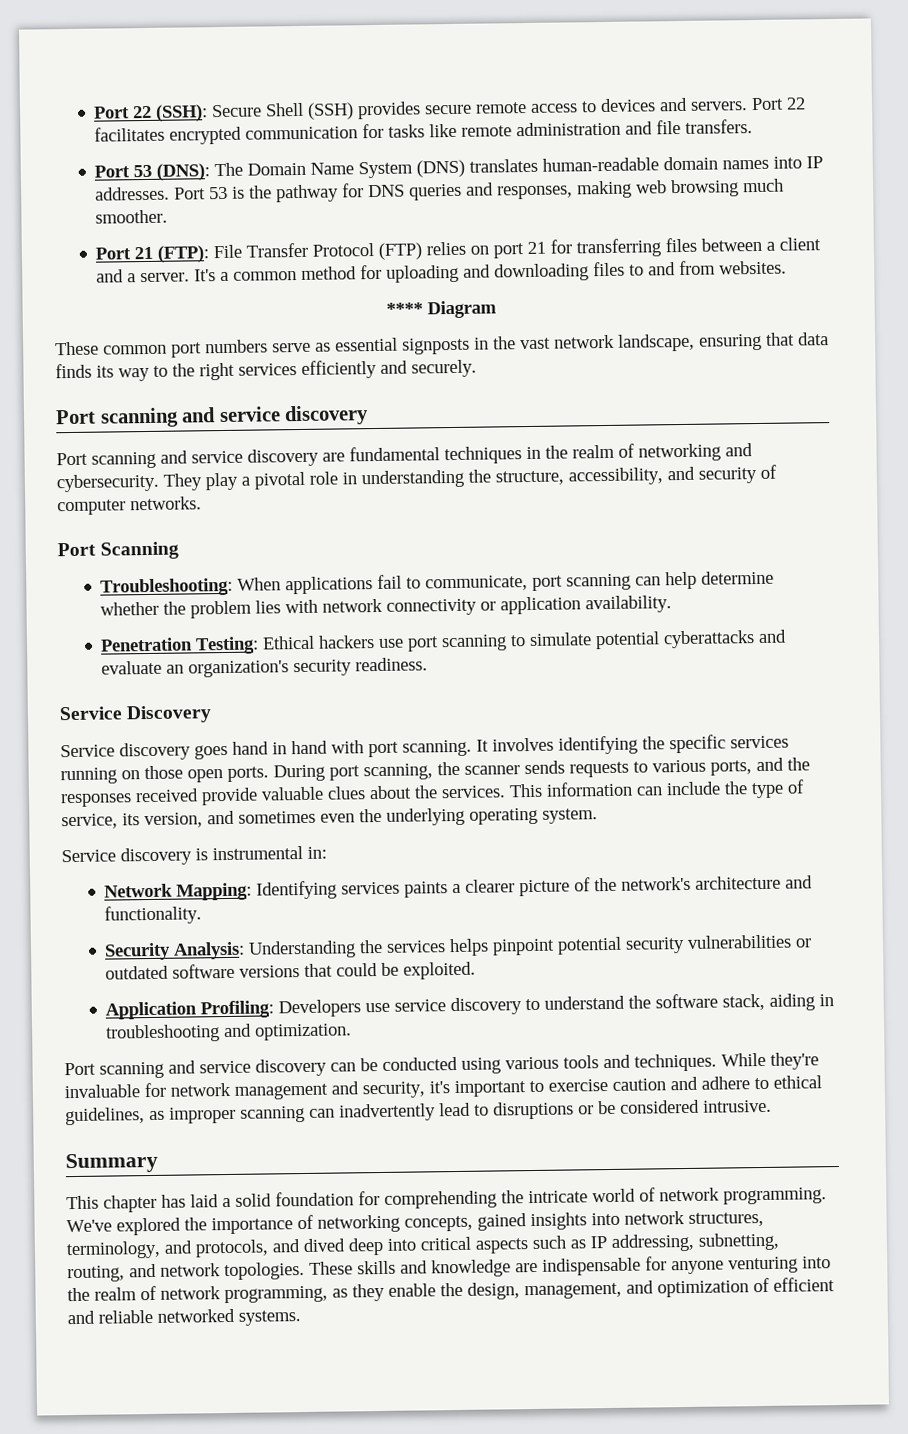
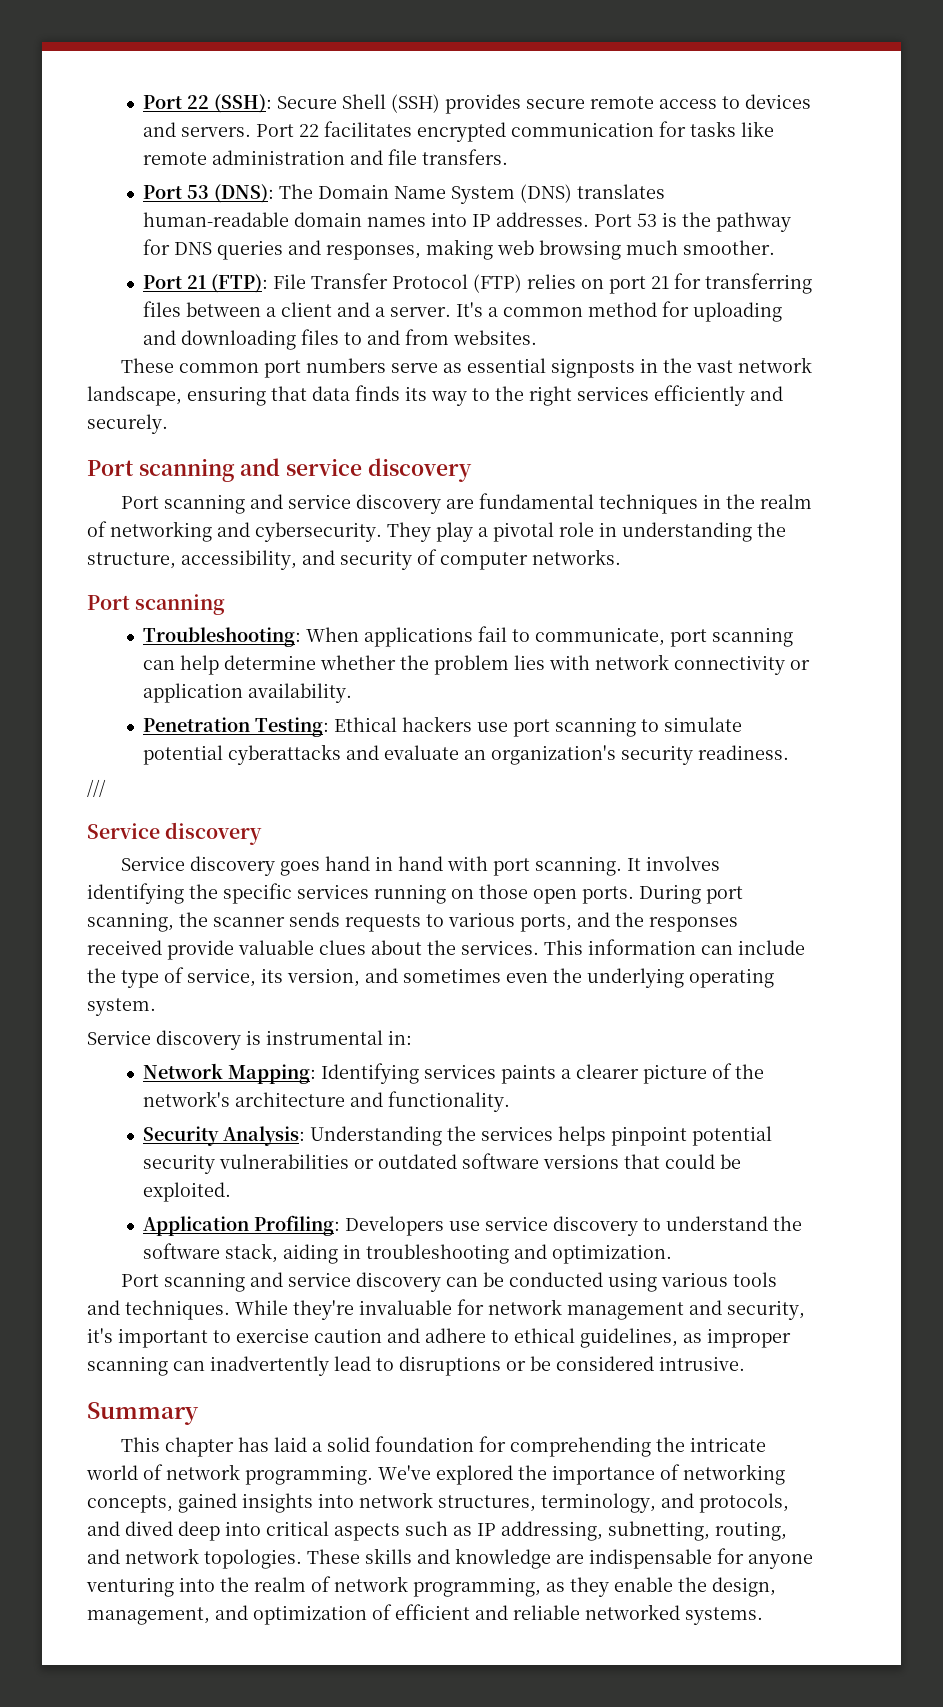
- **** Diagram
  They play a pivotal role in understanding the structure, accessibility, and security of computer networks.
- Port Scanning
+ Port scanning
- Service Discovery
+ ///
+ Service discovery

